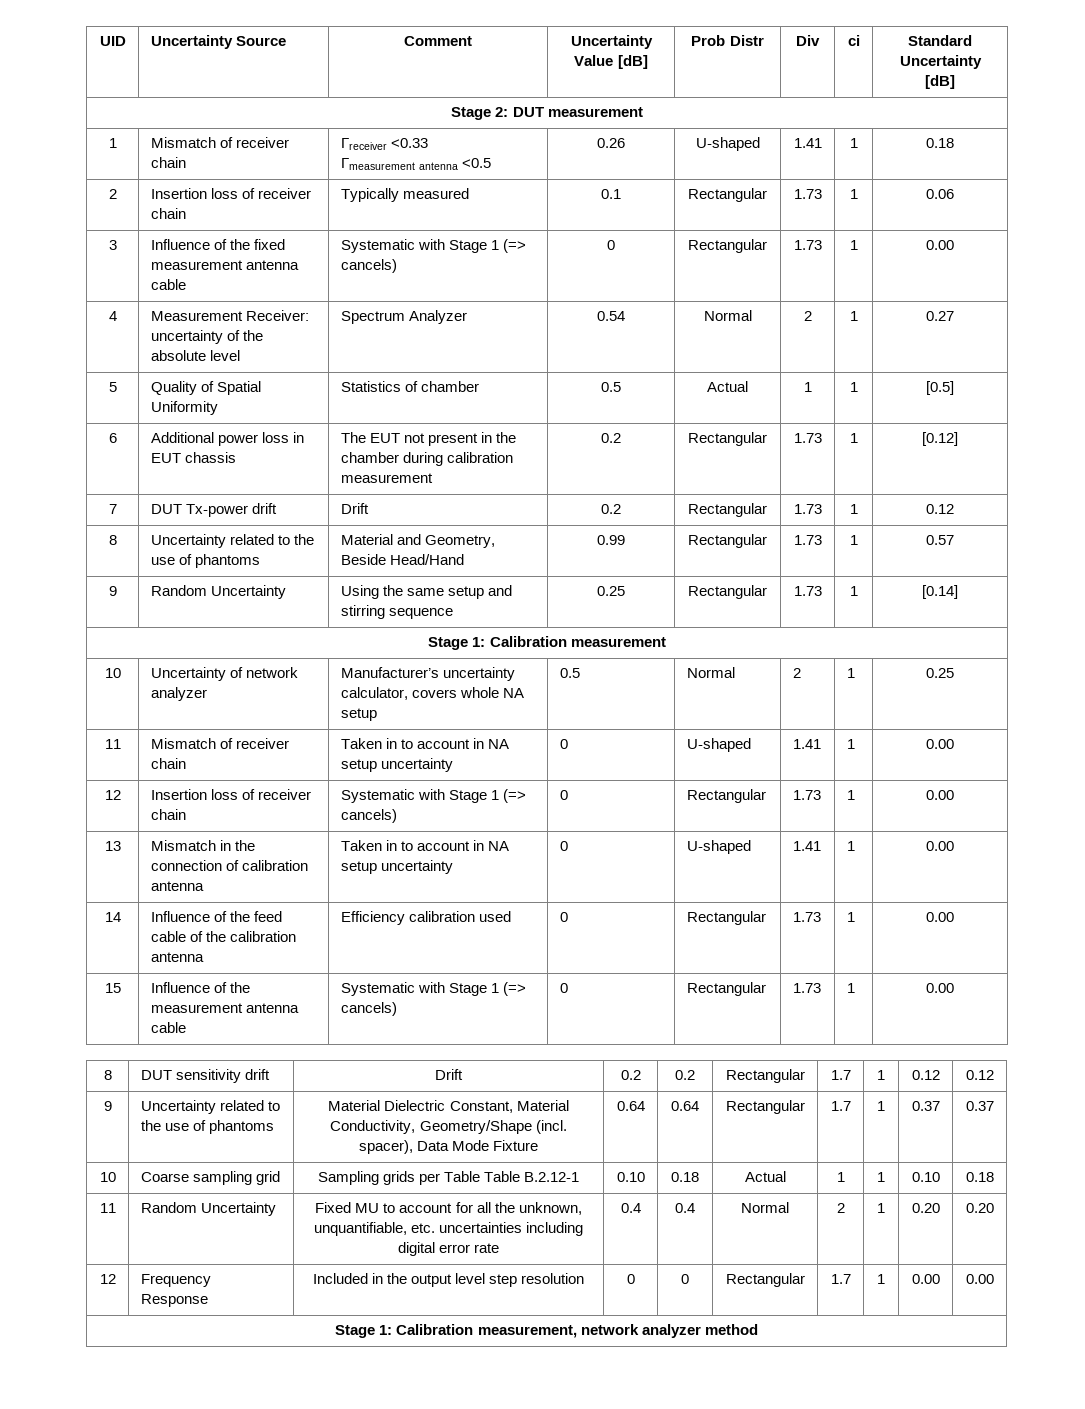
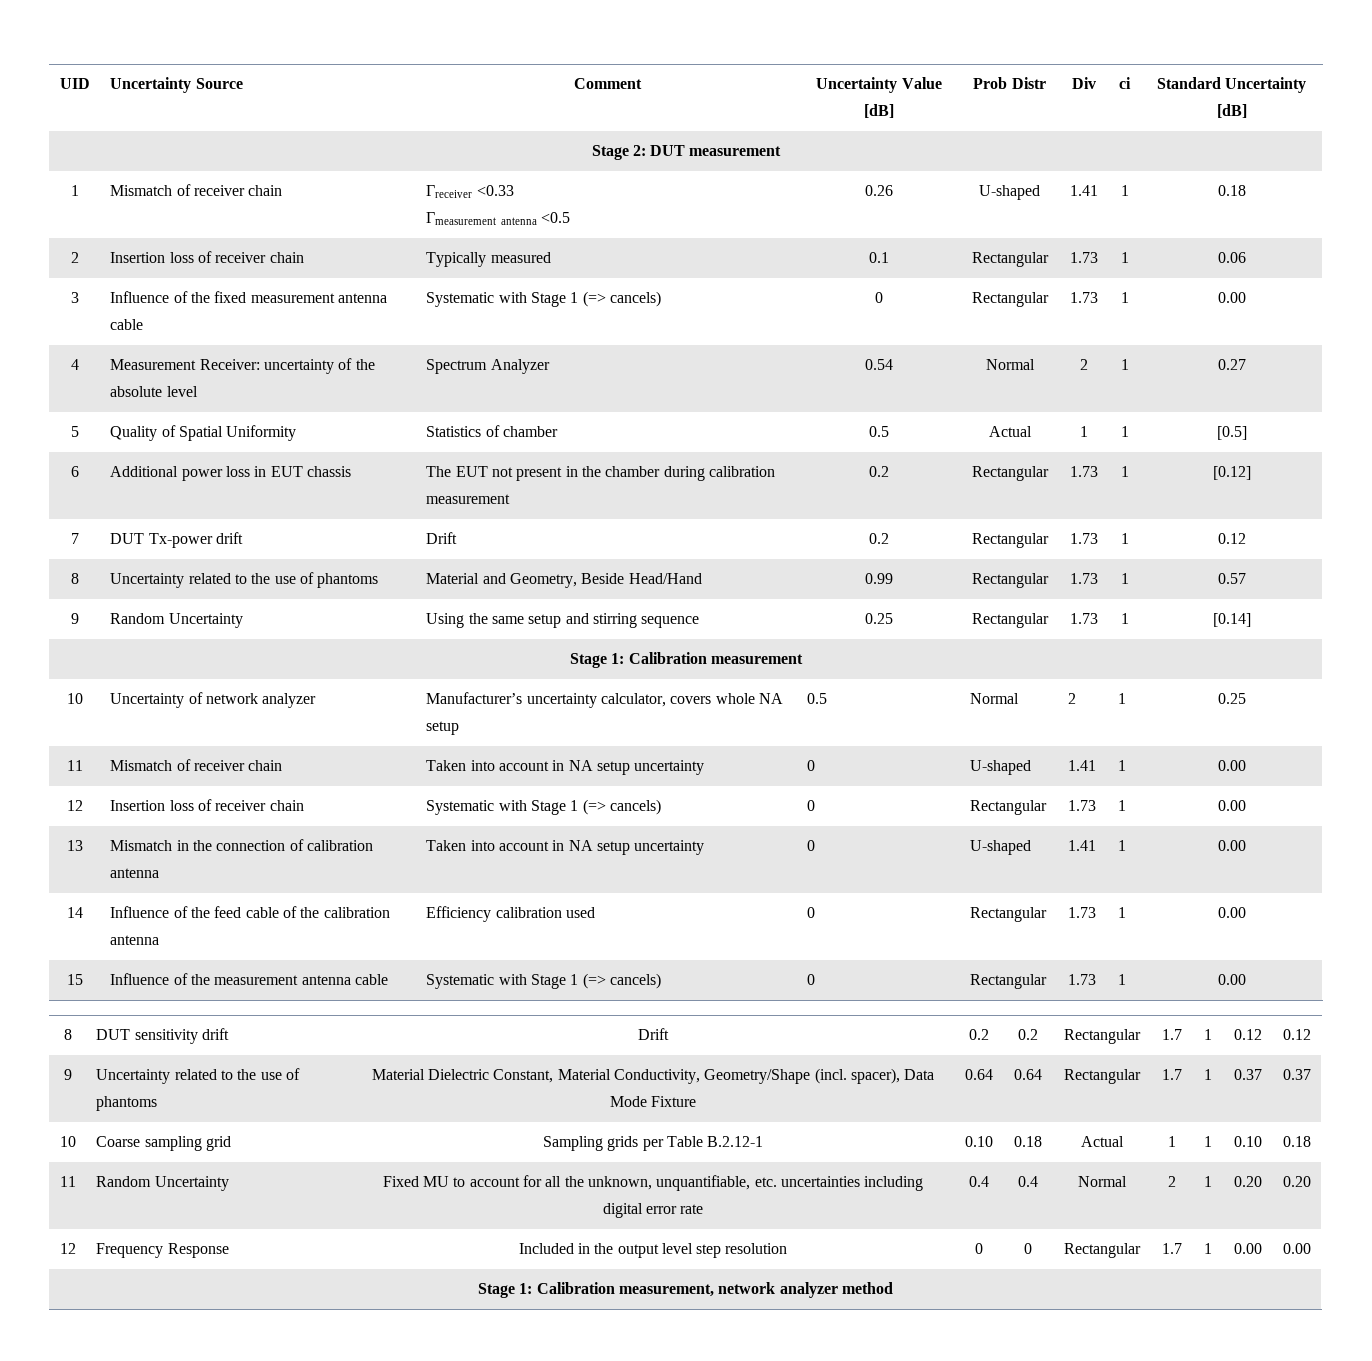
- 11 | Mismatch of receiver chain | Taken in to account in NA setup uncertainty | 0 | U-shaped | 1.41 | 1 | 0.00
+ 11 | Mismatch of receiver chain | Taken into account in NA setup uncertainty | 0 | U-shaped | 1.41 | 1 | 0.00
- 13 | Mismatch in the connection of calibration antenna | Taken in to account in NA setup uncertainty | 0 | U-shaped | 1.41 | 1 | 0.00
+ 13 | Mismatch in the connection of calibration antenna | Taken into account in NA setup uncertainty | 0 | U-shaped | 1.41 | 1 | 0.00
- 10 | Coarse sampling grid | Sampling grids per Table Table B.2.12-1 | 0.10 | 0.18 | Actual | 1 | 1 | 0.10 | 0.18
+ 10 | Coarse sampling grid | Sampling grids per Table B.2.12-1 | 0.10 | 0.18 | Actual | 1 | 1 | 0.10 | 0.18

